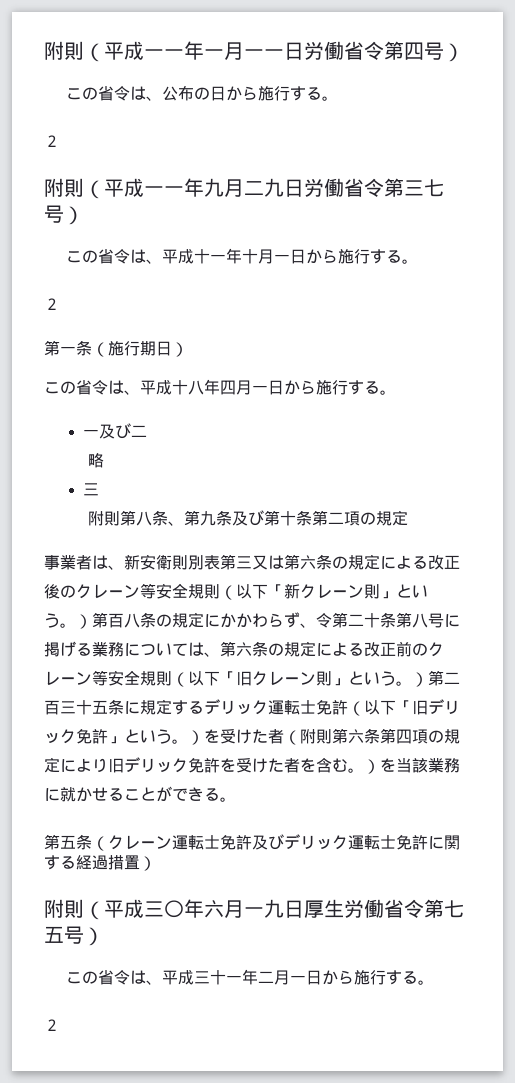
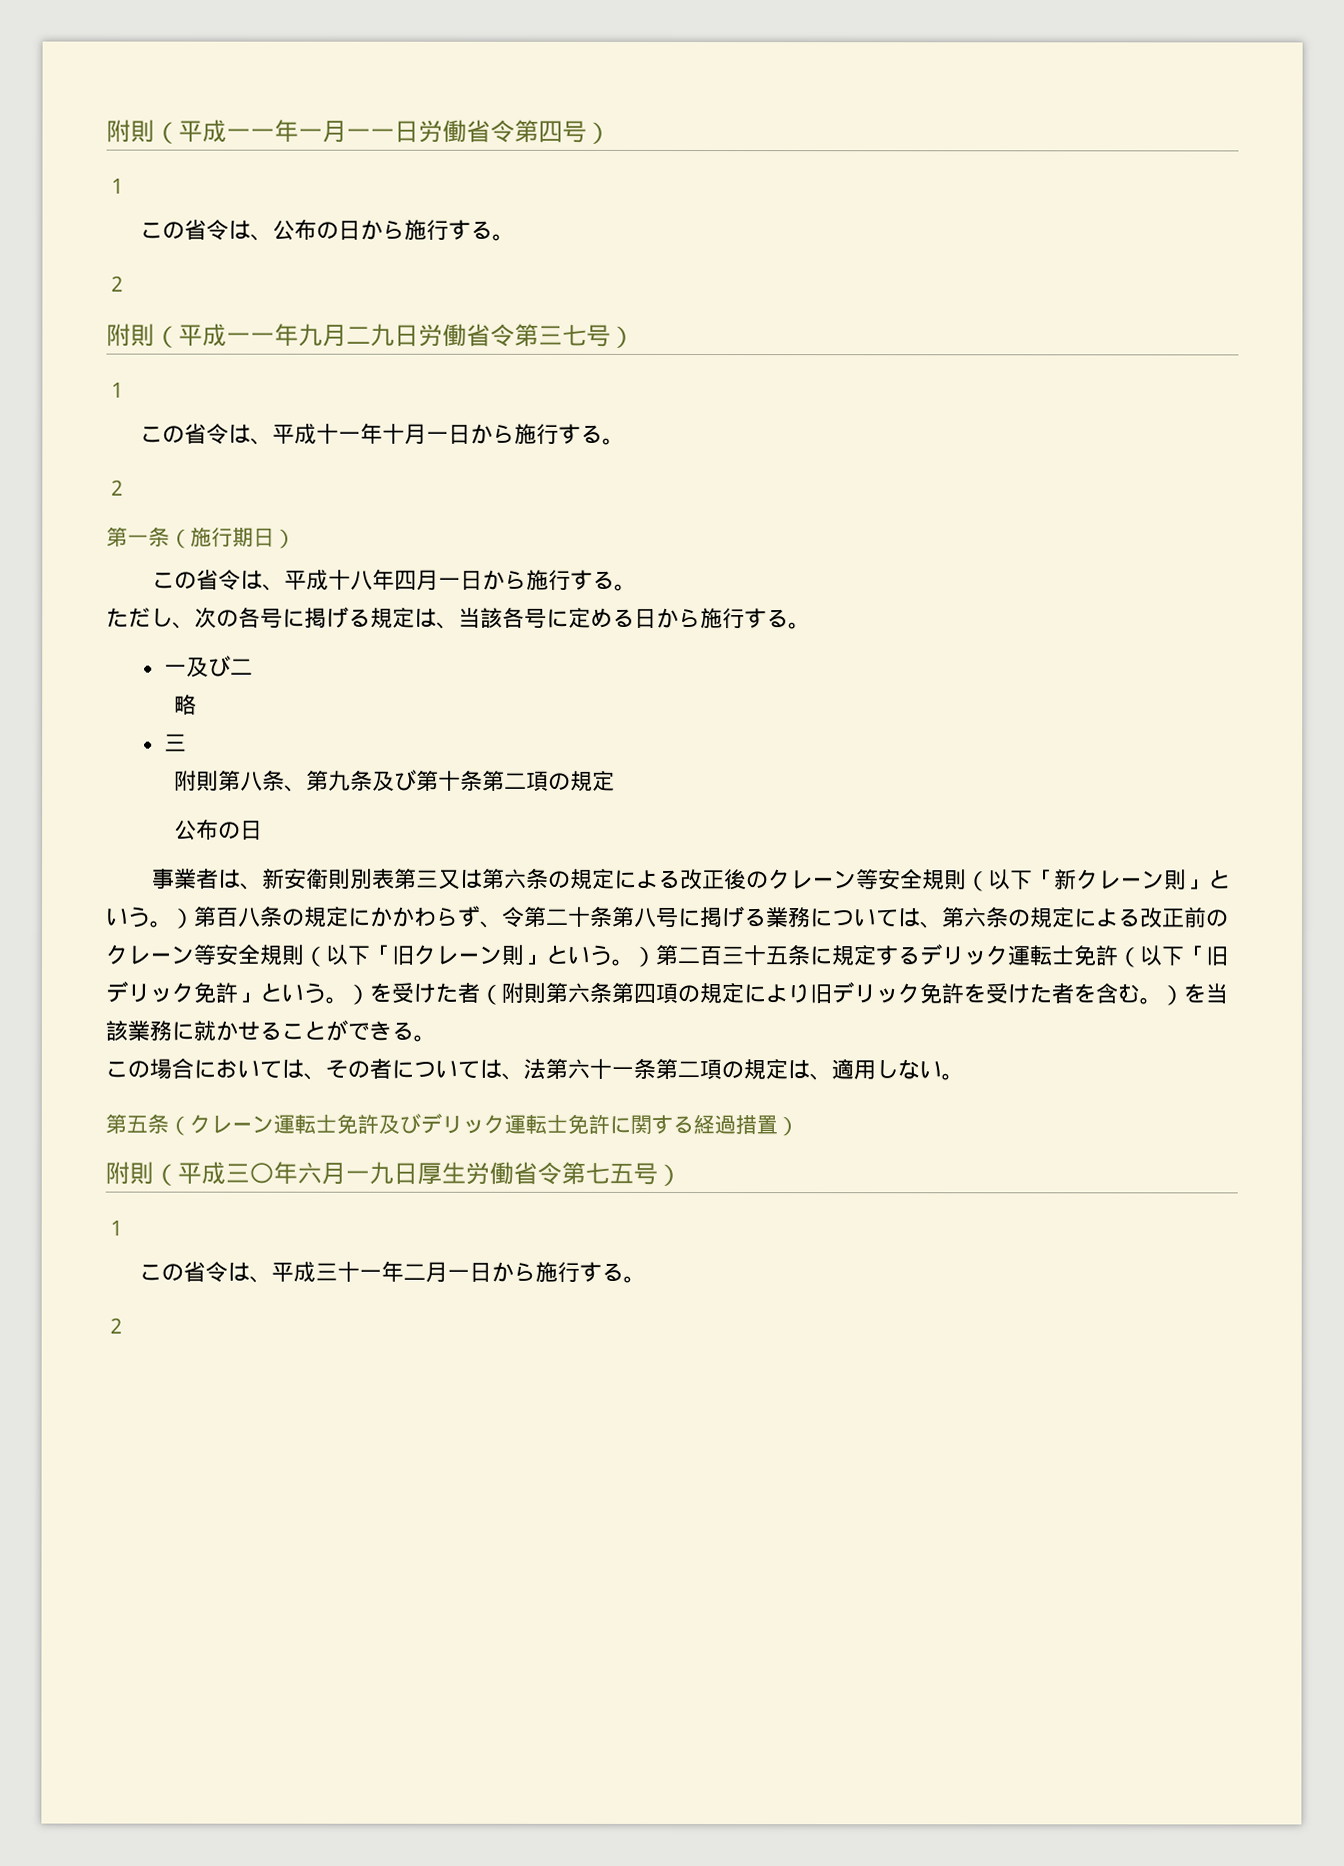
  附則（平成一一年一月一一日労働省令第四号）
+ １
  附則（平成一一年九月二九日労働省令第三七号）
+ １
+ ただし、次の各号に掲げる規定は、当該各号に定める日から施行する。
  附則第八条、第九条及び第十条第二項の規定
+ 公布の日
+ この場合においては、その者については、法第六十一条第二項の規定は、適用しない。
  附則（平成三〇年六月一九日厚生労働省令第七五号）
+ １

